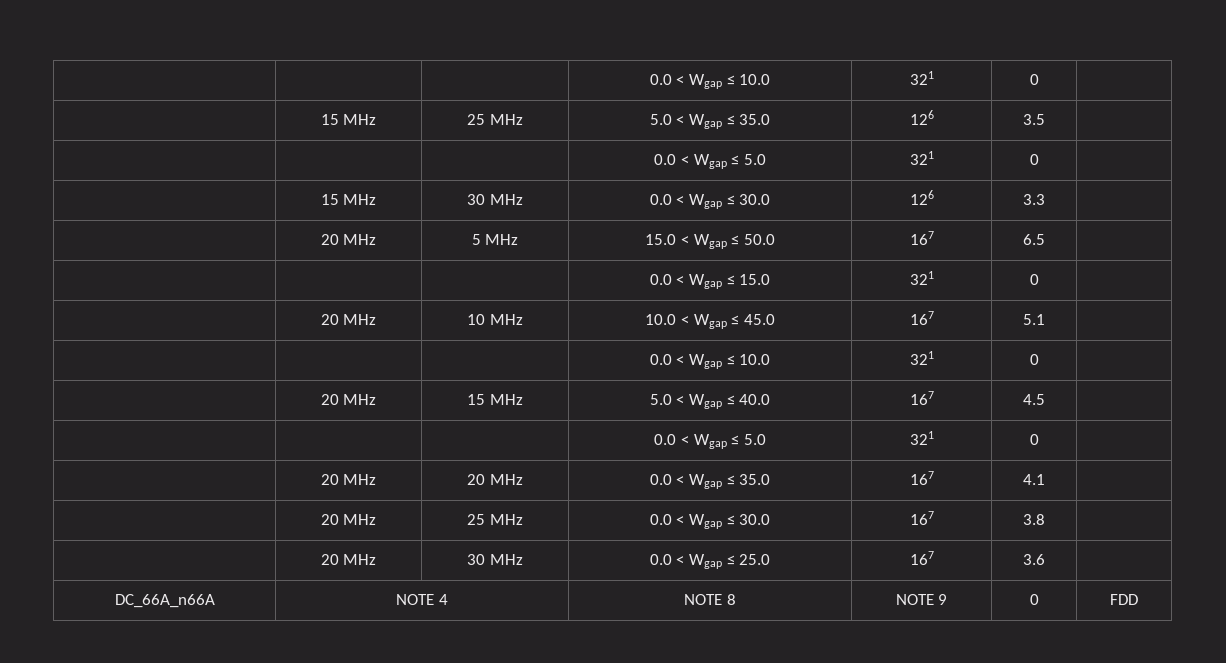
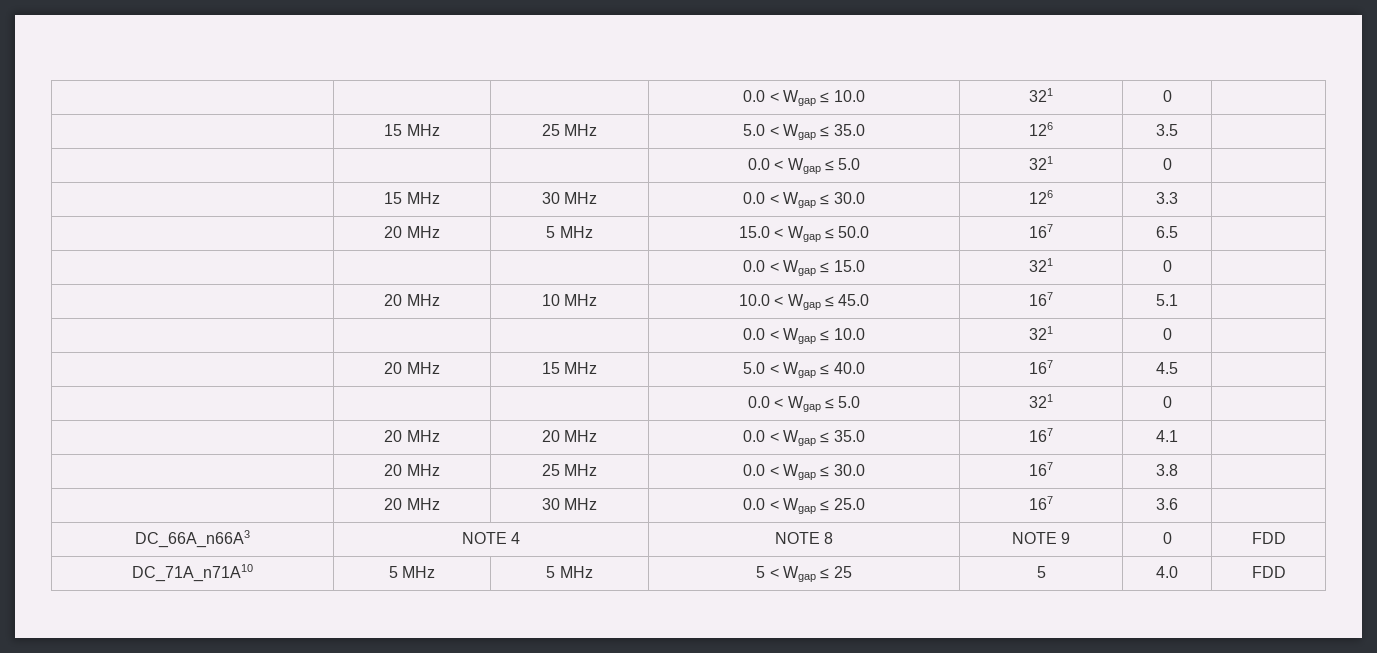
- DC_66A_n66A | NOTE 4 | NOTE 8 | NOTE 9 | 0 | FDD
+ DC_66A_n66A3 | NOTE 4 | NOTE 8 | NOTE 9 | 0 | FDD
+ DC_71A_n71A10 | 5 MHz | 5 MHz | 5 < Wgap ≤ 25 | 5 | 4.0 | FDD

